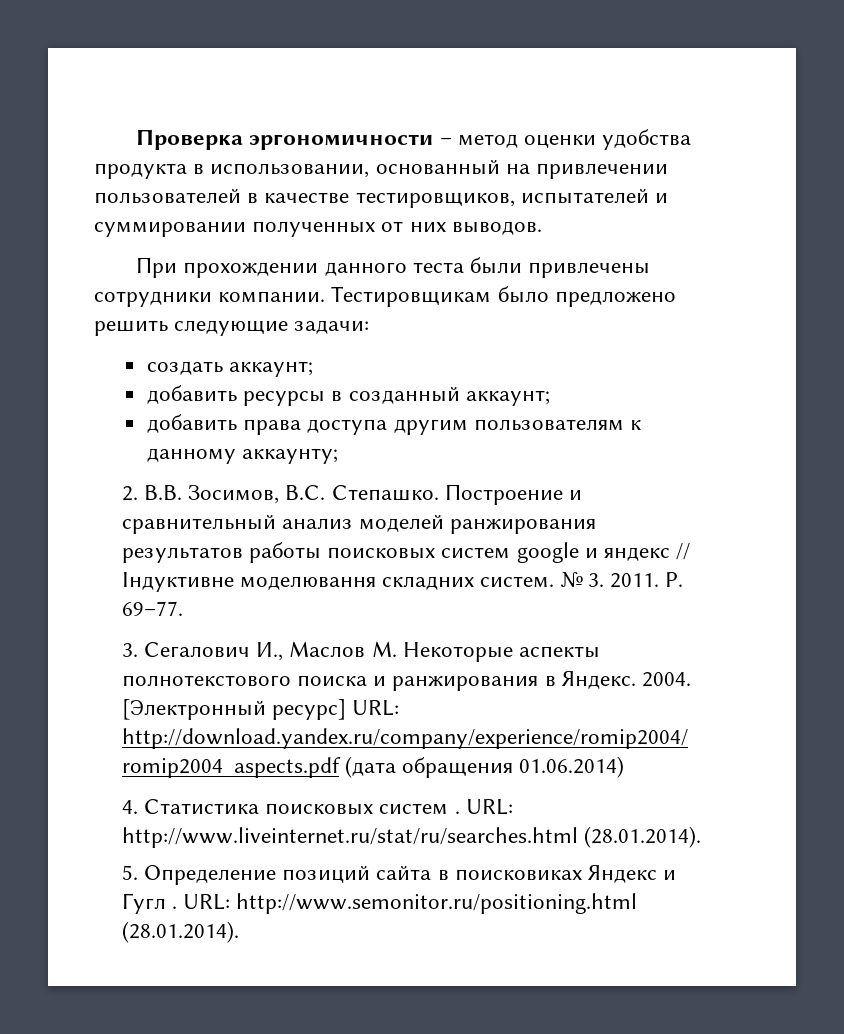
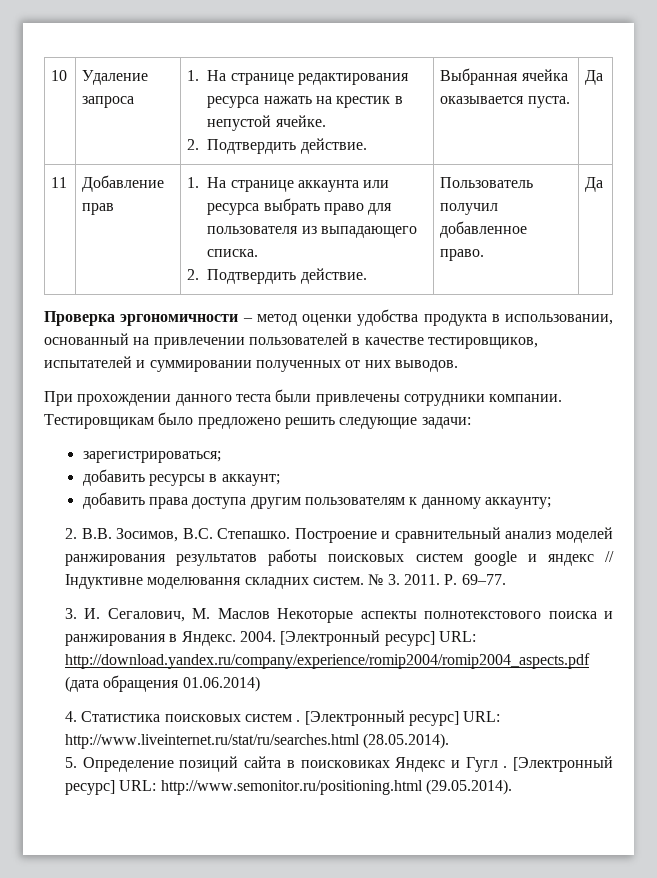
+ 10 | Удаление запроса | 1. На странице редактирования ресурса нажать на крестик в непустой ячейке.
+ 2. Подтвердить действие. | Выбранная ячейка оказывается пуста. | Да
+ 11 | Добавление прав | 1. На странице аккаунта или ресурса выбрать право для пользователя из выпадающего списка.
+ 2. Подтвердить действие. | Пользователь получил добавленное право. | Да
- создать аккаунт;
+ зарегистрироваться;
- добавить ресурсы в созданный аккаунт;
+ добавить ресурсы в аккаунт;
- 3. Сегалович И., Маслов М. Некоторые аспекты полнотекстового поиска и ранжирования в Яндекс.
+ 3. И. Сегалович, М. Маслов Некоторые аспекты полнотекстового поиска и ранжирования в Яндекс.
- URL: http://www.liveinternet.ru/stat/ru/searches.html (28.01.2014).
+ [Электронный ресурс] URL: http://www.liveinternet.ru/stat/ru/searches.html (28.05.2014).
- URL: http://www.semonitor.ru/positioning.html (28.01.2014).
+ [Электронный ресурс] URL: http://www.semonitor.ru/positioning.html (29.05.2014).

